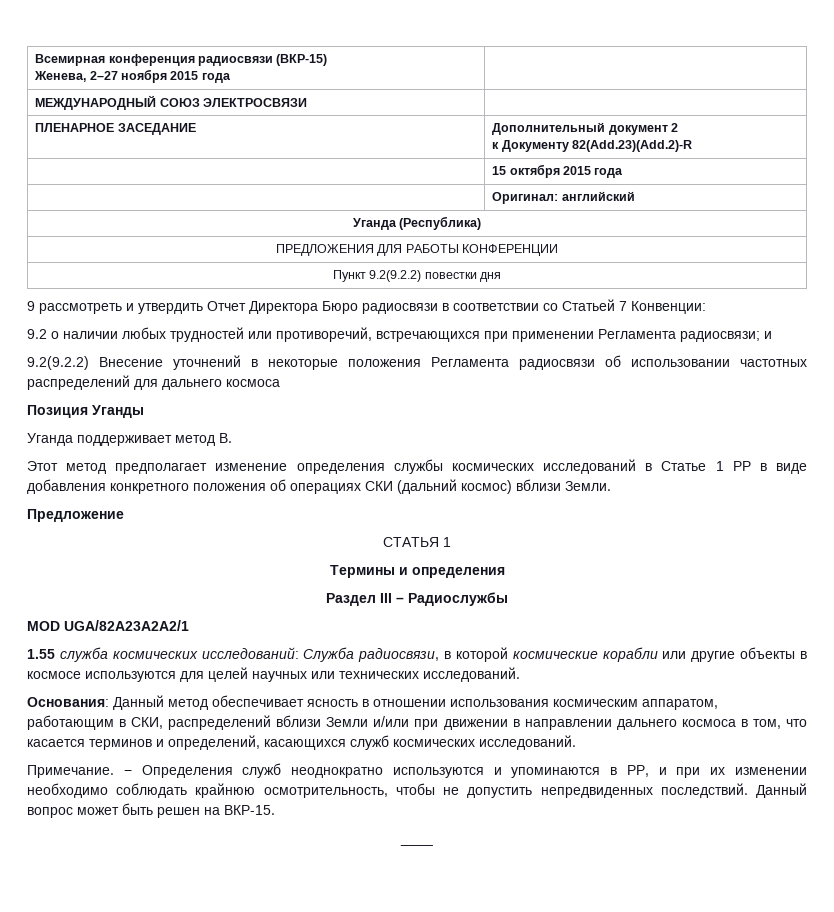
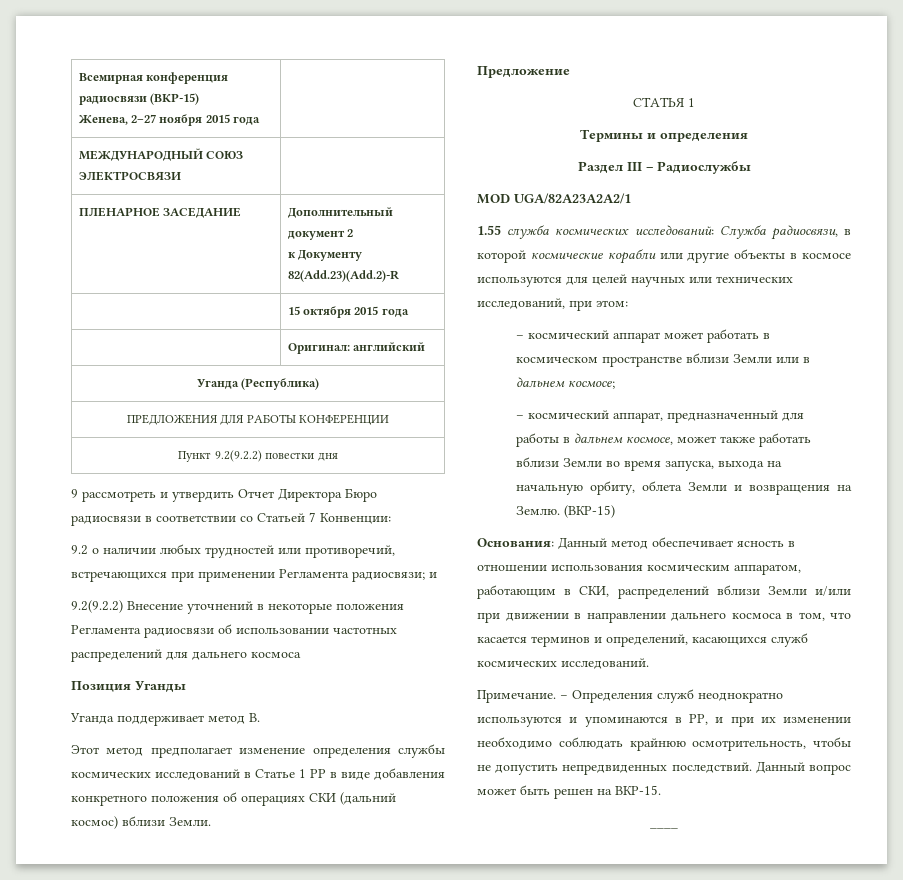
- 1.55 служба космических исследований: Служба радиосвязи, в которой космические корабли или другие объекты в космосе используются для целей научных или технических исследований.
+ 1.55 служба космических исследований: Служба радиосвязи, в которой космические корабли или другие объекты в космосе используются для целей научных или технических исследований, при этом:
+ – космический аппарат может работать в космическом пространстве вблизи Земли или в дальнем космосе;
+ – космический аппарат, предназначенный для работы в дальнем космосе, может также работать вблизи Земли во время запуска, выхода на начальную орбиту, облета Земли и возвращения на Землю. (ВКР-15)

